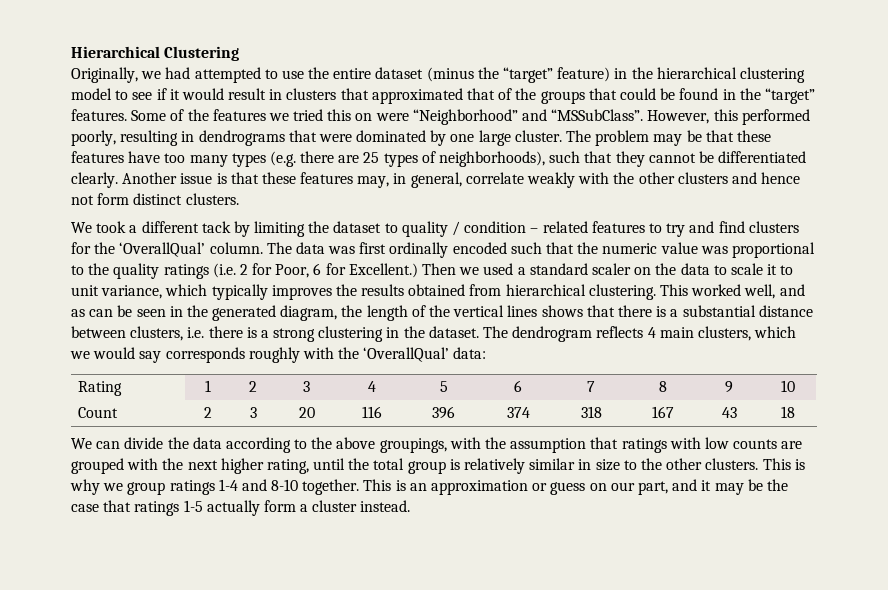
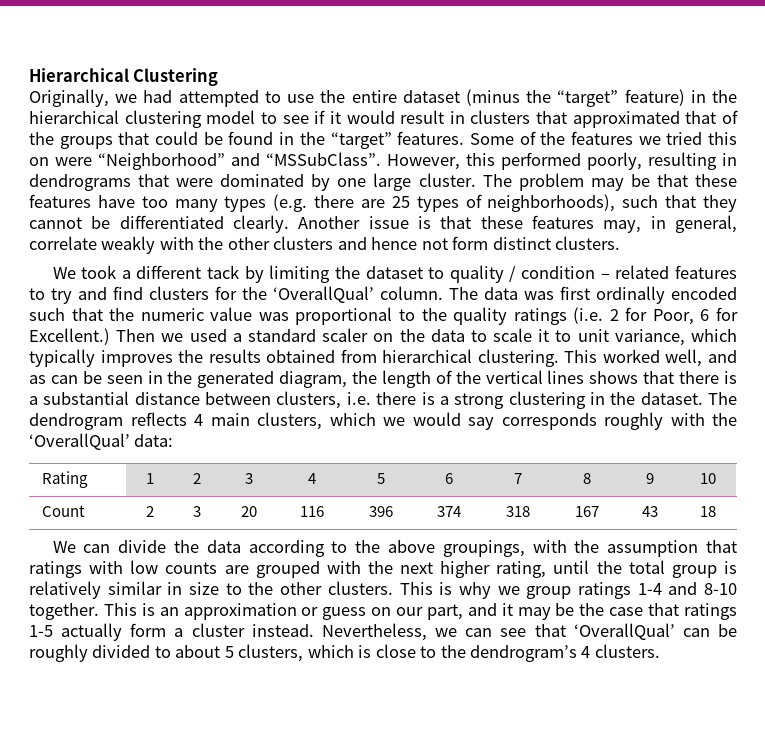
+ Nevertheless, we can see that ‘OverallQual’ can be roughly divided to about 5 clusters, which is close to the dendrogram’s 4 clusters.

